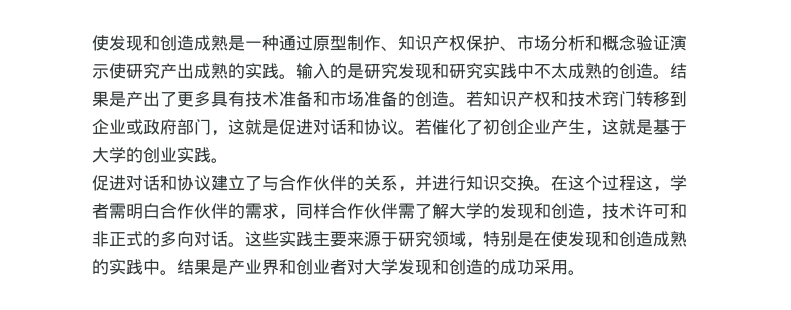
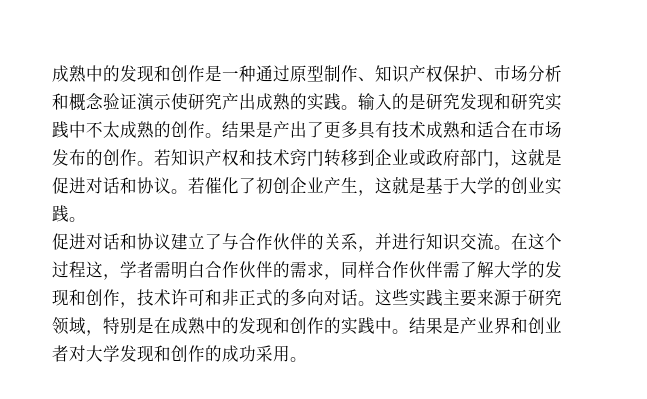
- 使发现和创造成熟是一种通过原型制作、知识产权保护、市场分析和概念验证演示使研究产出成熟的实践。
+ 成熟中的发现和创作是一种通过原型制作、知识产权保护、市场分析和概念验证演示使研究产出成熟的实践。
- 输入的是研究发现和研究实践中不太成熟的创造。
+ 输入的是研究发现和研究实践中不太成熟的创作。
- 结果是产出了更多具有技术准备和市场准备的创造。
+ 结果是产出了更多具有技术成熟和适合在市场发布的创作。
- 促进对话和协议建立了与合作伙伴的关系，并进行知识交换。
+ 促进对话和协议建立了与合作伙伴的关系，并进行知识交流。
- 在这个过程这，学者需明白合作伙伴的需求，同样合作伙伴需了解大学的发现和创造，技术许可和非正式的多向对话。
+ 在这个过程这，学者需明白合作伙伴的需求，同样合作伙伴需了解大学的发现和创作，技术许可和非正式的多向对话。
- 这些实践主要来源于研究领域，特别是在使发现和创造成熟的实践中。
+ 这些实践主要来源于研究领域，特别是在成熟中的发现和创作的实践中。
- 结果是产业界和创业者对大学发现和创造的成功采用。
+ 结果是产业界和创业者对大学发现和创作的成功采用。

